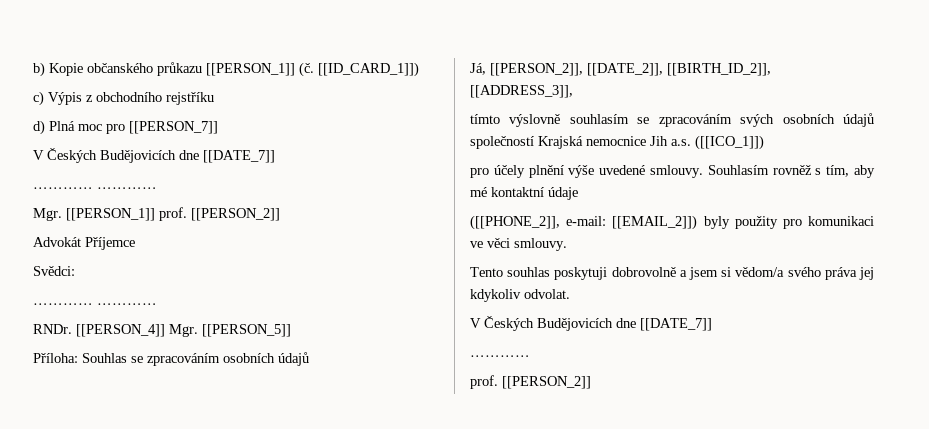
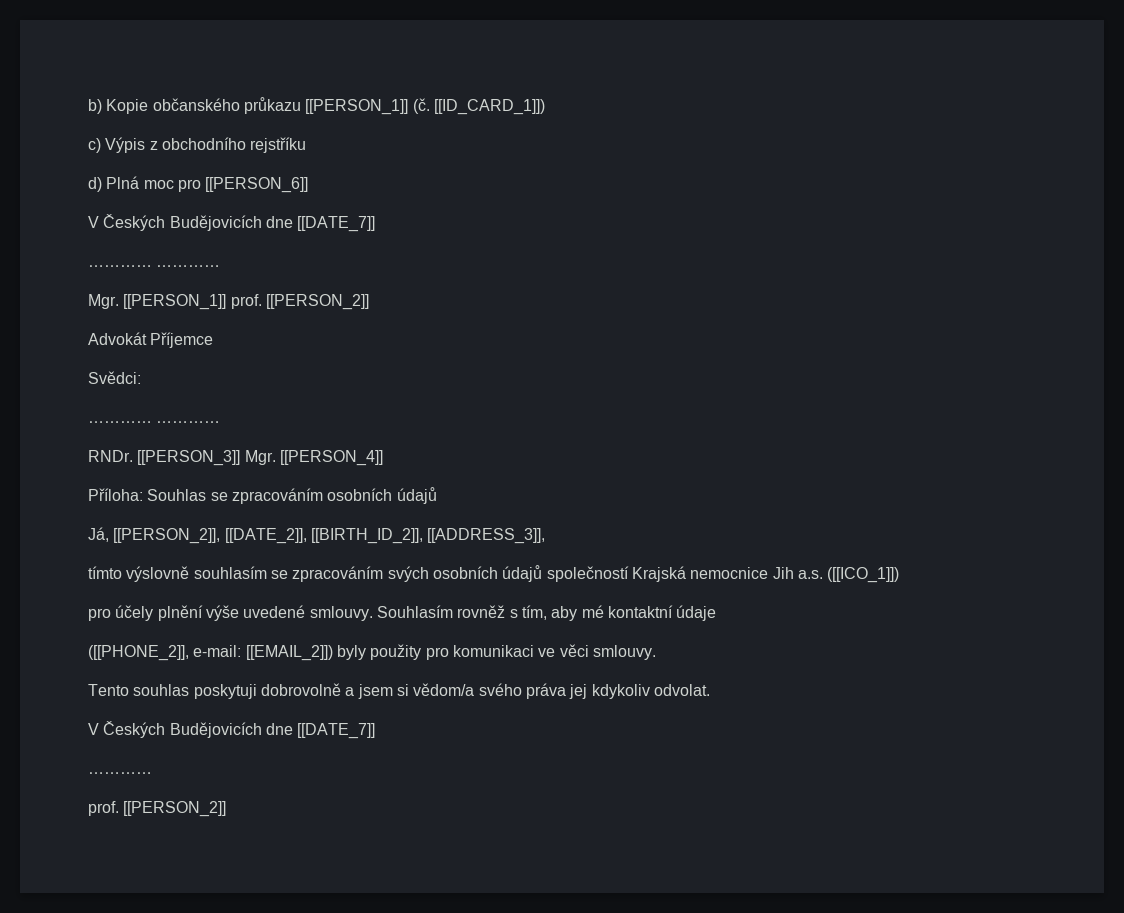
- d) Plná moc pro [[PERSON_7]]
+ d) Plná moc pro [[PERSON_6]]
- [[PERSON_4]] Mgr. [[PERSON_5]]
+ [[PERSON_3]] Mgr. [[PERSON_4]]

